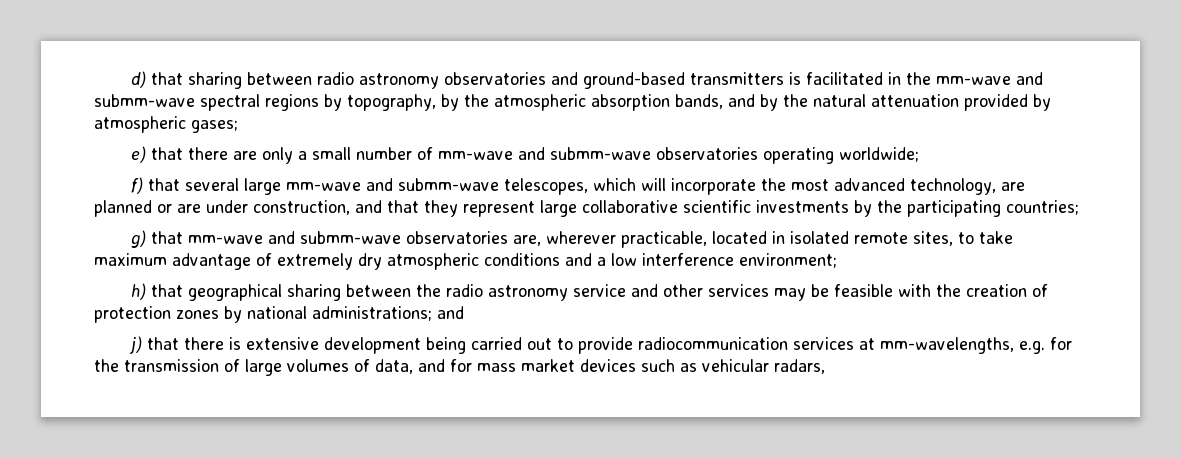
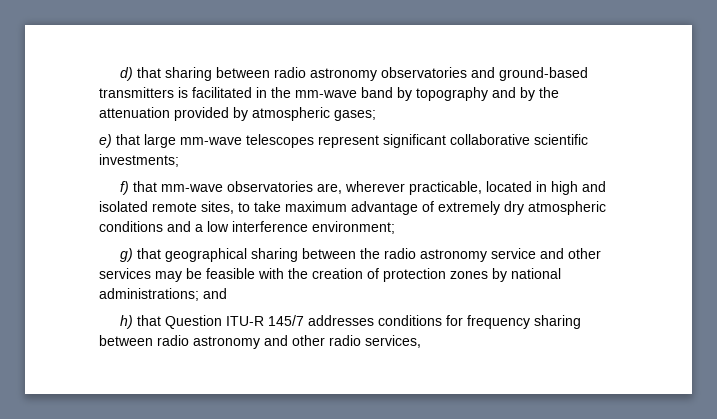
- d) that sharing between radio astronomy observatories and ground-based transmitters is facilitated in the mm-wave and submm-wave spectral regions by topography, by the atmospheric absorption bands, and by the natural attenuation provided by atmospheric gases;
+ d) that sharing between radio astronomy observatories and ground-based transmitters is facilitated in the mm-wave band by topography and by the attenuation provided by atmospheric gases;
- e) that there are only a small number of mm-wave and submm-wave observatories operating worldwide;
- f) that several large mm-wave and submm-wave telescopes, which will incorporate the most advanced technology, are planned or are under construction, and that they represent large collaborative scientific investments by the participating countries;
- g) that mm-wave and submm-wave observatories are, wherever practicable, located in isolated remote sites, to take maximum advantage of extremely dry atmospheric conditions and a low interference environment;
+ e) that large mm-wave telescopes represent significant collaborative scientific investments;
+ f) that mm-wave observatories are, wherever practicable, located in high and isolated remote sites, to take maximum advantage of extremely dry atmospheric conditions and a low interference environment;
- h) that geographical sharing between the radio astronomy service and other services may be feasible with the creation of protection zones by national administrations; and
+ g) that geographical sharing between the radio astronomy service and other services may be feasible with the creation of protection zones by national administrations; and
- j) that there is extensive development being carried out to provide radiocommunication services at mm-wavelengths, e.g. for the transmission of large volumes of data, and for mass market devices such as vehicular radars,
+ h) that Question ITU-R 145/7 addresses conditions for frequency sharing between radio astronomy and other radio services,

